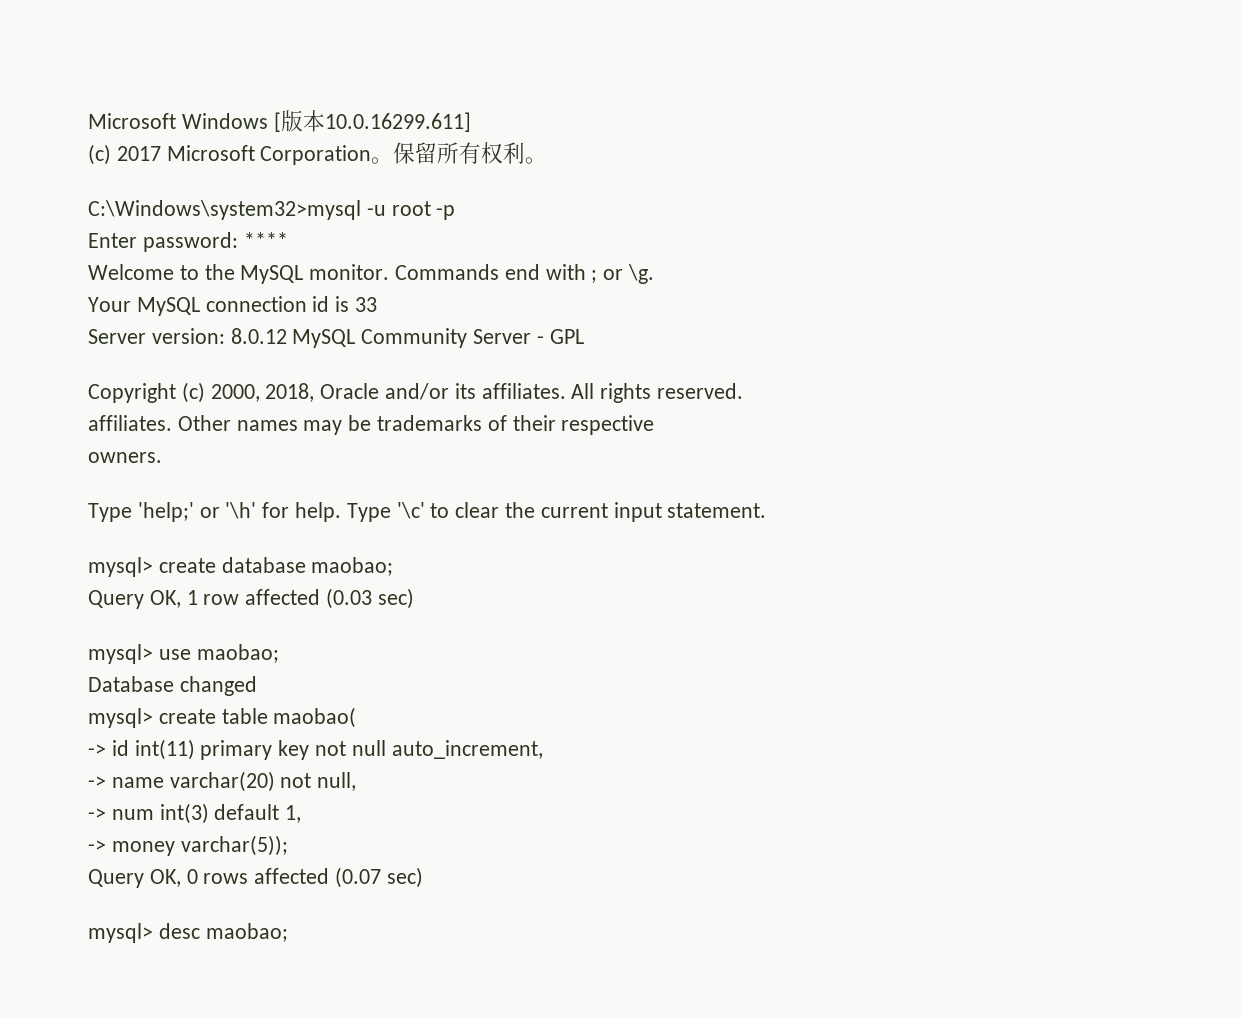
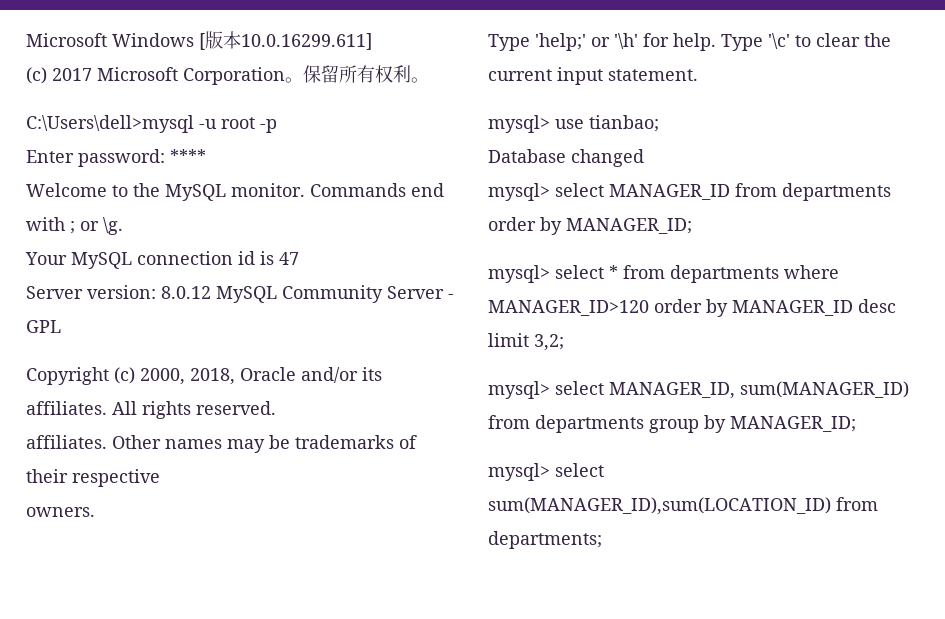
- C:\Windows\system32>mysql -u root -p
+ C:\Users\dell>mysql -u root -p
- Your MySQL connection id is 33
+ Your MySQL connection id is 47
- mysql> create database maobao;
- Query OK, 1 row affected (0.03 sec)
- mysql> use maobao;
+ mysql> use tianbao;
- mysql> create table maobao(
- -> id int(11) primary key not null auto_increment,
- -> name varchar(20) not null,
- -> num int(3) default 1,
- -> money varchar(5));
- Query OK, 0 rows affected (0.07 sec)
- mysql> desc maobao;
+ mysql> select MANAGER_ID from departments order by MANAGER_ID;
+ mysql> select * from departments where MANAGER_ID>120 order by MANAGER_ID desc limit 3,2;
+ mysql> select MANAGER_ID, sum(MANAGER_ID) from departments group by MANAGER_ID;
+ mysql> select sum(MANAGER_ID),sum(LOCATION_ID) from departments;

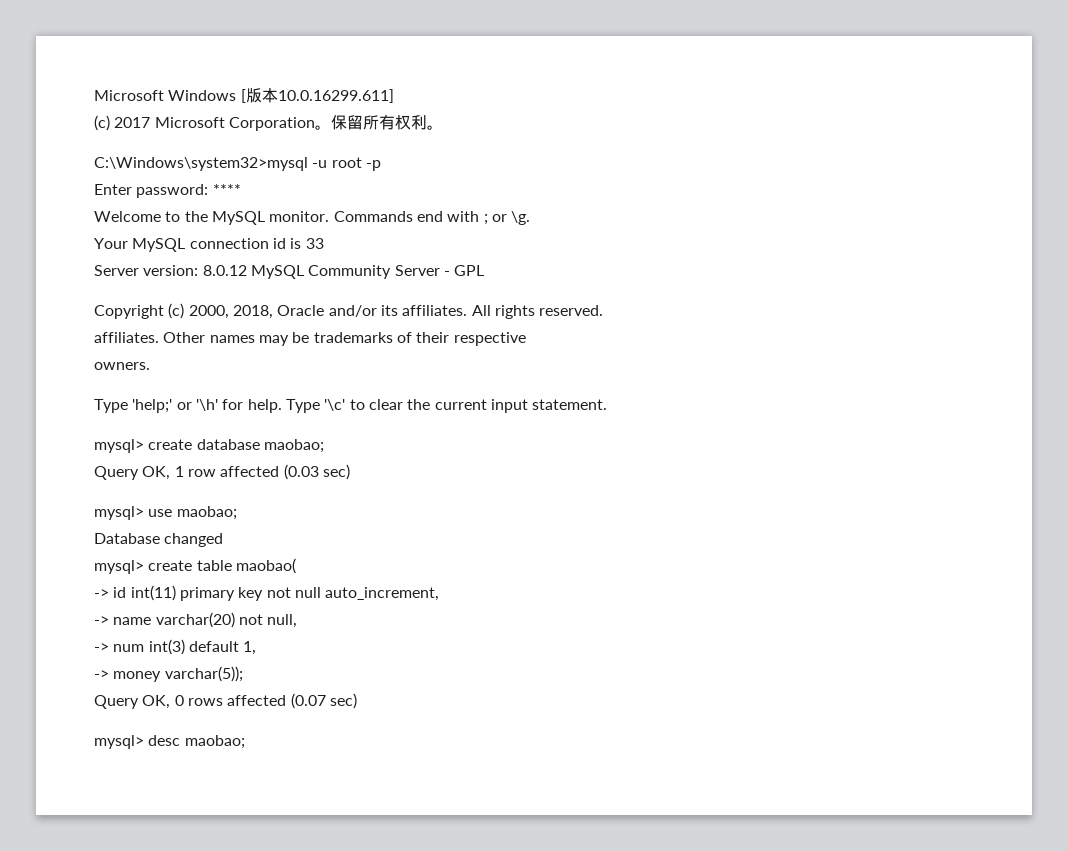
- C:\Users\dell>mysql -u root -p
+ C:\Windows\system32>mysql -u root -p
- Your MySQL connection id is 47
+ Your MySQL connection id is 33
+ mysql> create database maobao;
+ Query OK, 1 row affected (0.03 sec)
- mysql> use tianbao;
+ mysql> use maobao;
- mysql> select MANAGER_ID from departments order by MANAGER_ID;
- mysql> select * from departments where MANAGER_ID>120 order by MANAGER_ID desc limit 3,2;
- mysql> select MANAGER_ID, sum(MANAGER_ID) from departments group by MANAGER_ID;
- mysql> select sum(MANAGER_ID),sum(LOCATION_ID) from departments;
+ mysql> create table maobao(
+ -> id int(11) primary key not null auto_increment,
+ -> name varchar(20) not null,
+ -> num int(3) default 1,
+ -> money varchar(5));
+ Query OK, 0 rows affected (0.07 sec)
+ mysql> desc maobao;

